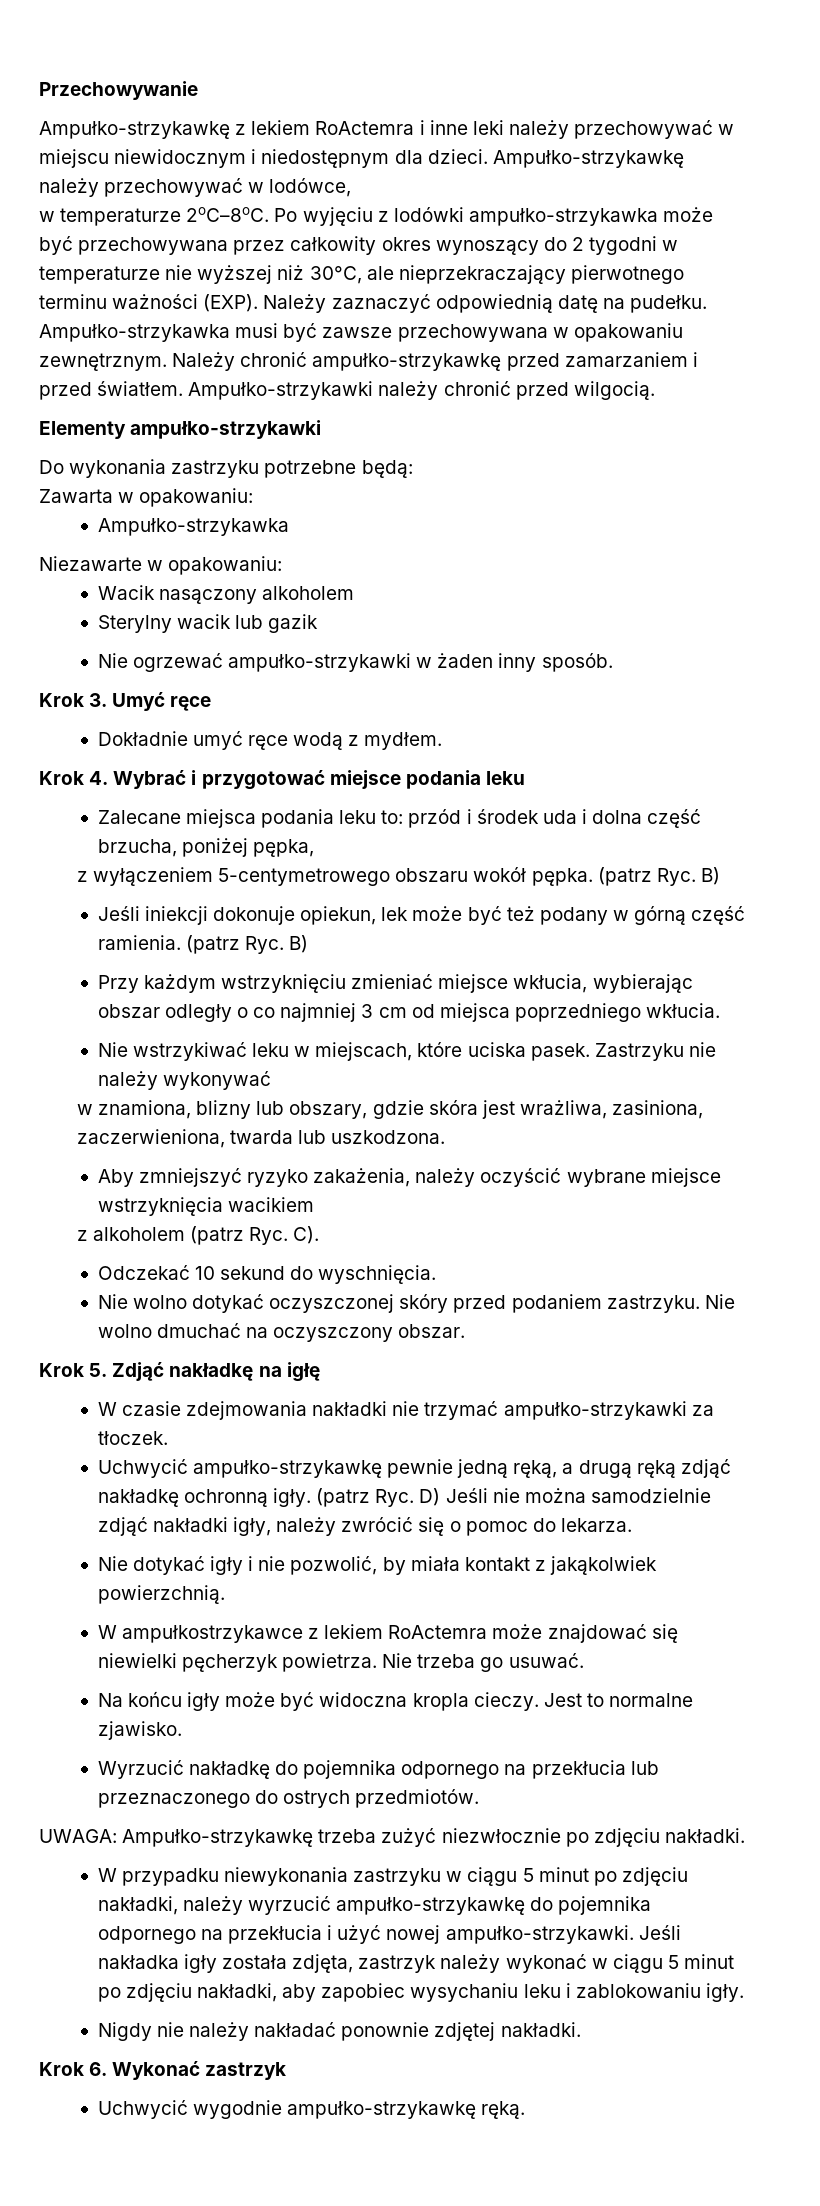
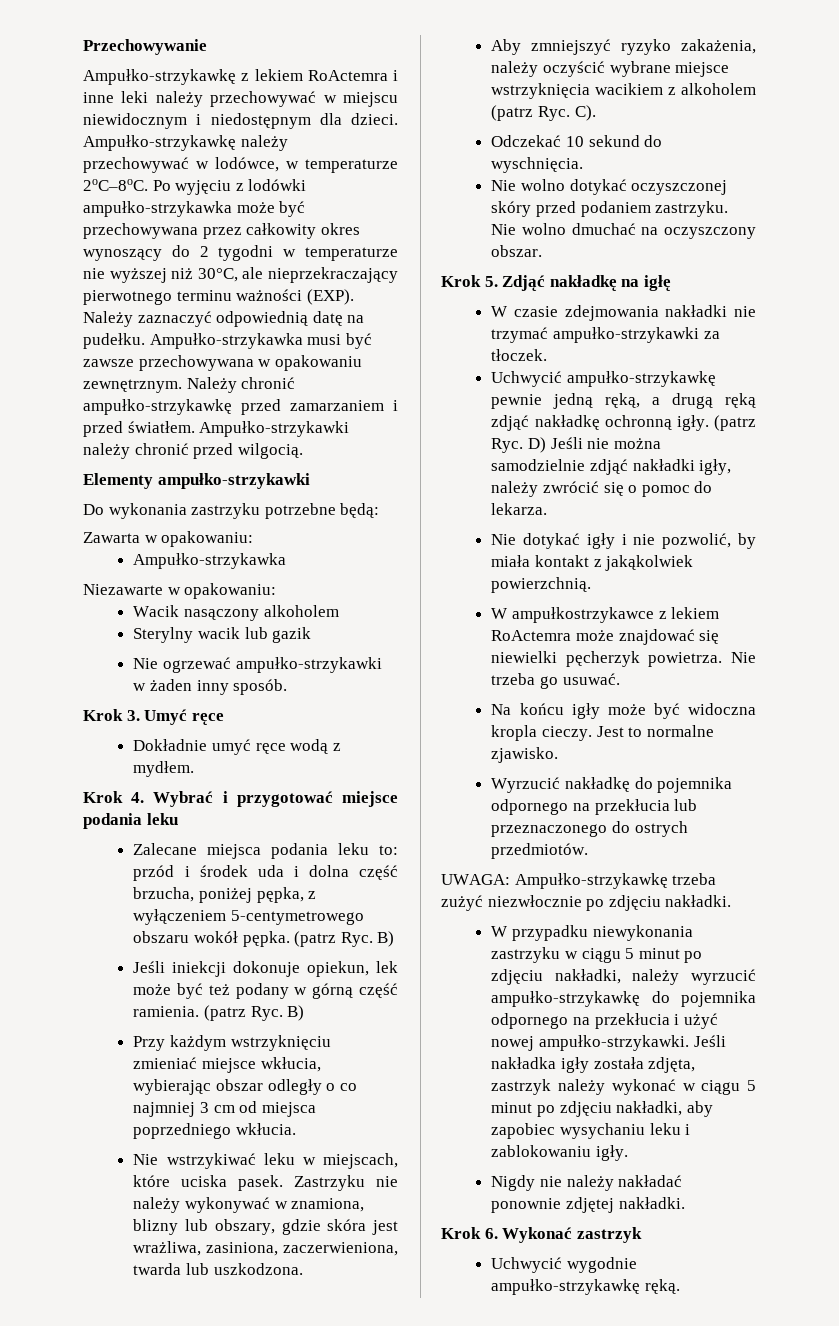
- Ampułko-strzykawkę należy przechowywać w lodówce,
- w temperaturze 2oC–8oC.
+ Ampułko-strzykawkę należy przechowywać w lodówce, w temperaturze 2oC–8oC.
- Zalecane miejsca podania leku to: przód i środek uda i dolna część brzucha, poniżej pępka,
- z wyłączeniem 5-centymetrowego obszaru wokół pępka.
+ Zalecane miejsca podania leku to: przód i środek uda i dolna część brzucha, poniżej pępka, z wyłączeniem 5-centymetrowego obszaru wokół pępka.
- Zastrzyku nie należy wykonywać
- w znamiona, blizny lub obszary, gdzie skóra jest wrażliwa, zasiniona, zaczerwieniona, twarda lub uszkodzona.
+ Zastrzyku nie należy wykonywać w znamiona, blizny lub obszary, gdzie skóra jest wrażliwa, zasiniona, zaczerwieniona, twarda lub uszkodzona.
- Aby zmniejszyć ryzyko zakażenia, należy oczyścić wybrane miejsce wstrzyknięcia wacikiem
- z alkoholem (patrz Ryc. C).
+ Aby zmniejszyć ryzyko zakażenia, należy oczyścić wybrane miejsce wstrzyknięcia wacikiem z alkoholem (patrz Ryc. C).

